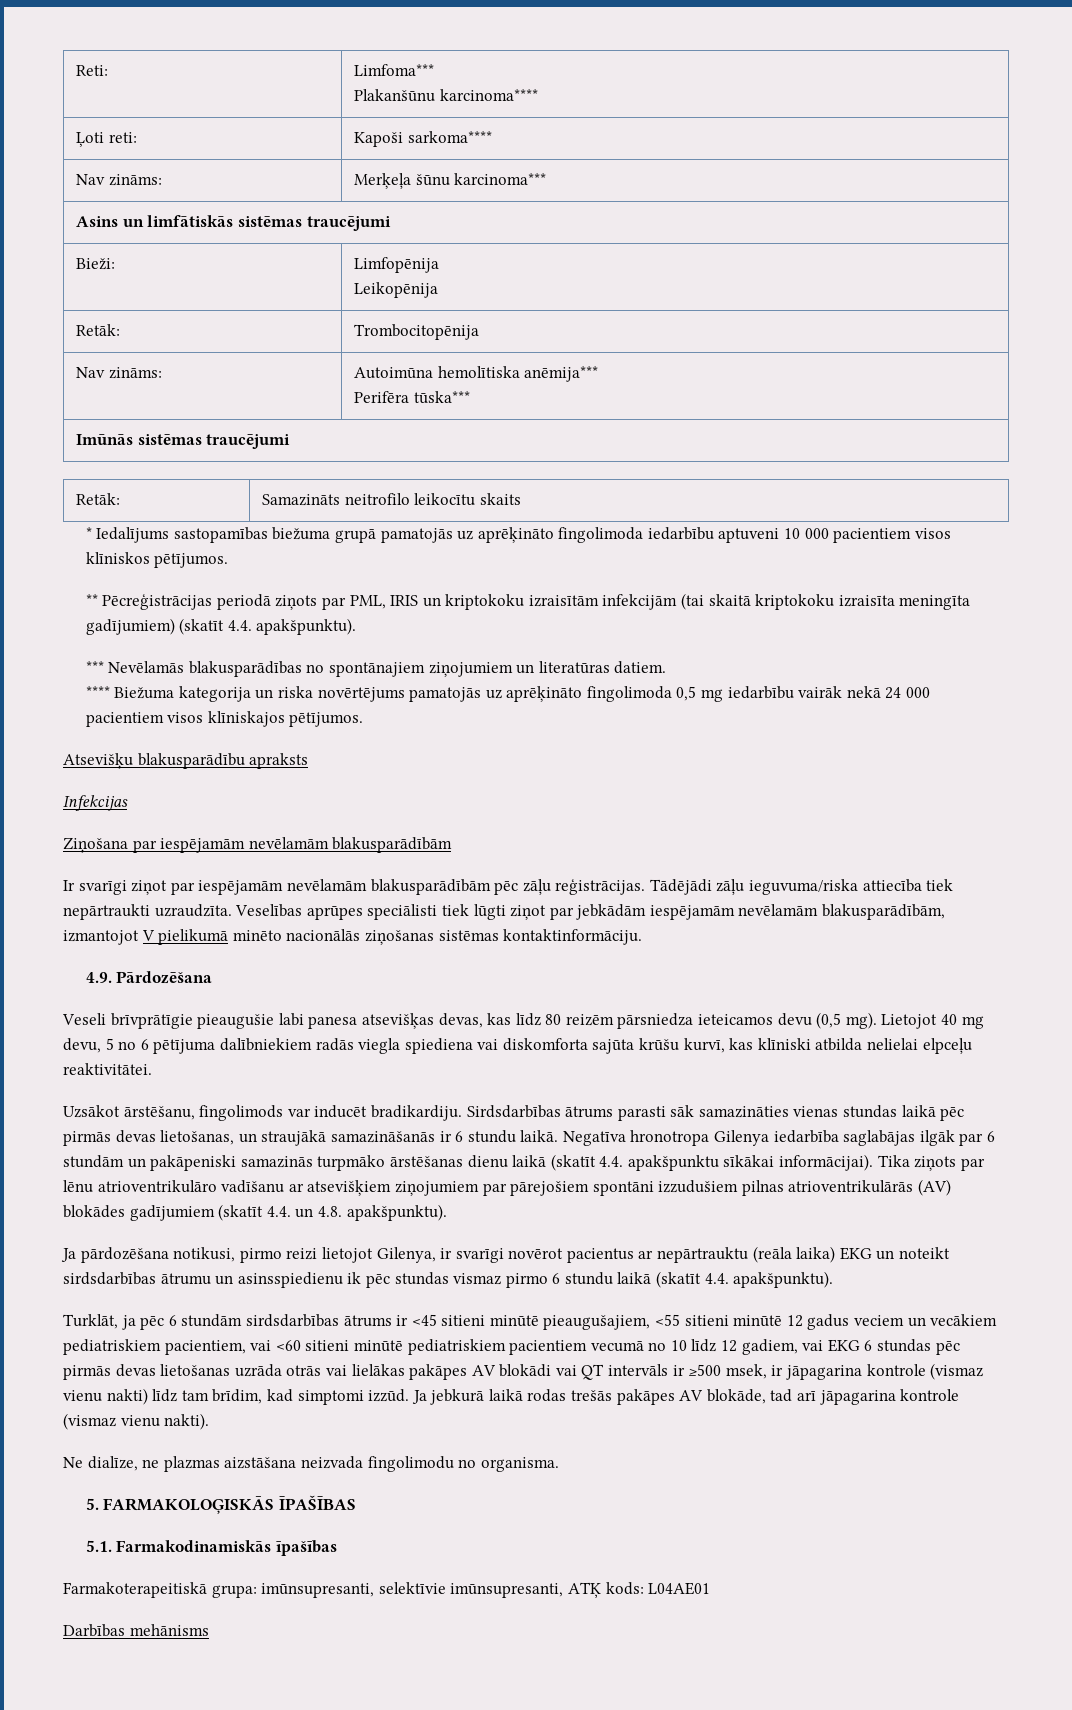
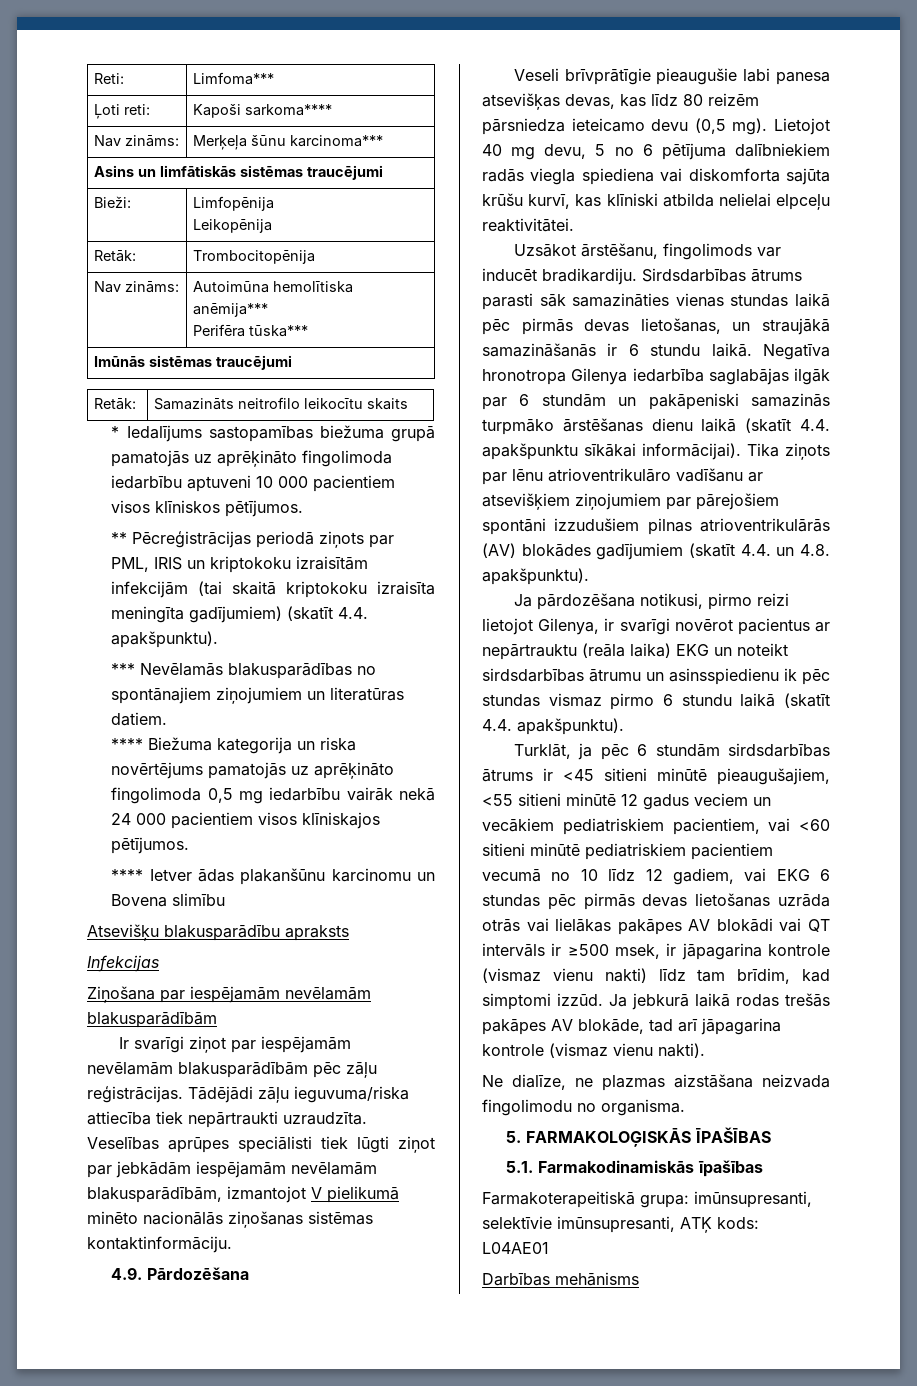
  Reti: | Limfoma***
- Plakanšūnu karcinoma****
+ **** Ietver ādas plakanšūnu karcinomu un Bovena slimību
- Veseli brīvprātīgie pieaugušie labi panesa atsevišķas devas, kas līdz 80 reizēm pārsniedza ieteicamos devu (0,5 mg).
+ Veseli brīvprātīgie pieaugušie labi panesa atsevišķas devas, kas līdz 80 reizēm pārsniedza ieteicamo devu (0,5 mg).

